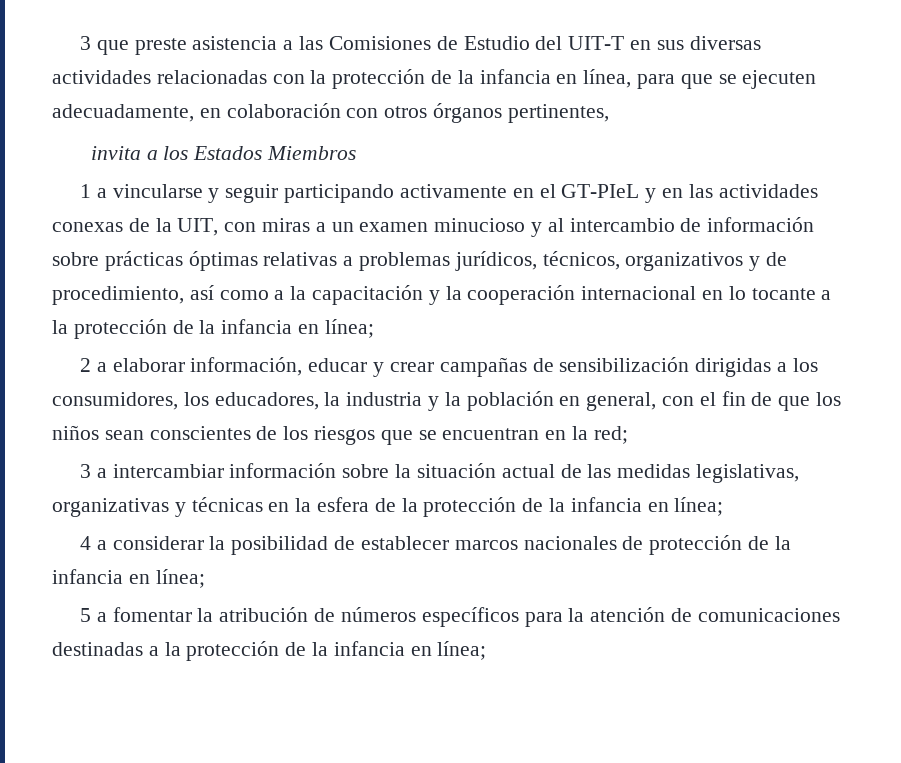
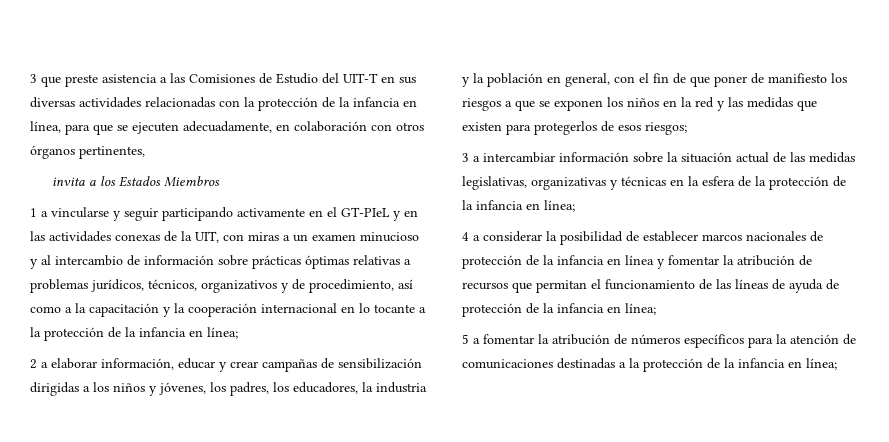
- 2 a elaborar información, educar y crear campañas de sensibilización dirigidas a los consumidores, los educadores, la industria y la población en general, con el fin de que los niños sean conscientes de los riesgos que se encuentran en la red;
+ 2 a elaborar información, educar y crear campañas de sensibilización dirigidas a los niños y jóvenes, los padres, los educadores, la industria y la población en general, con el fin de que poner de manifiesto los riesgos a que se exponen los niños en la red y las medidas que existen para protegerlos de esos riesgos;
- 4 a considerar la posibilidad de establecer marcos nacionales de protección de la infancia en línea;
+ 4 a considerar la posibilidad de establecer marcos nacionales de protección de la infancia en línea y fomentar la atribución de recursos que permitan el funcionamiento de las líneas de ayuda de protección de la infancia en línea;

